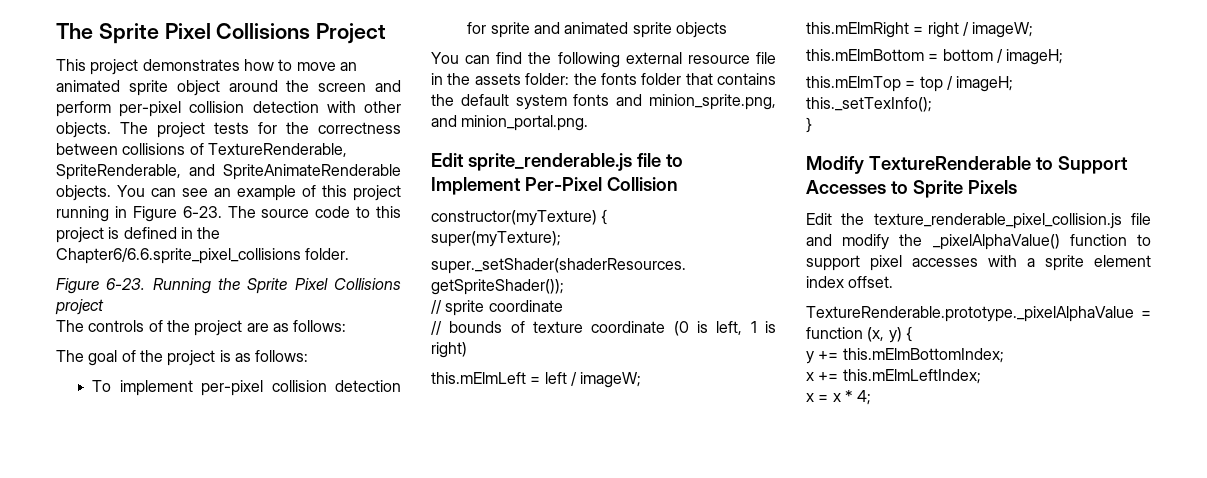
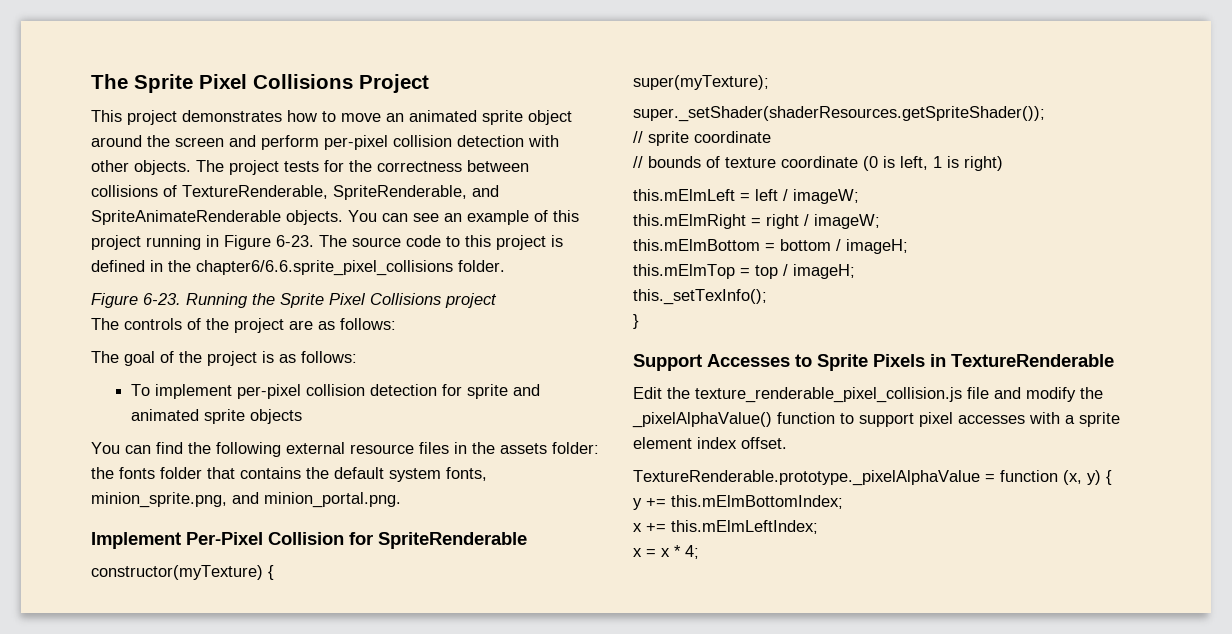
- The source code to this project is defined in the Chapter6/6.6.sprite_pixel_collisions folder.
+ The source code to this project is defined in the chapter6/6.6.sprite_pixel_collisions folder.
- You can find the following external resource file in the assets folder: the fonts folder that contains the default system fonts and minion_sprite.png, and minion_portal.png.
+ You can find the following external resource files in the assets folder: the fonts folder that contains the default system fonts, minion_sprite.png, and minion_portal.png.
- Edit sprite_renderable.js file to Implement Per-Pixel Collision
+ Implement Per-Pixel Collision for SpriteRenderable
- Modify TextureRenderable to Support Accesses to Sprite Pixels
+ Support Accesses to Sprite Pixels in TextureRenderable

